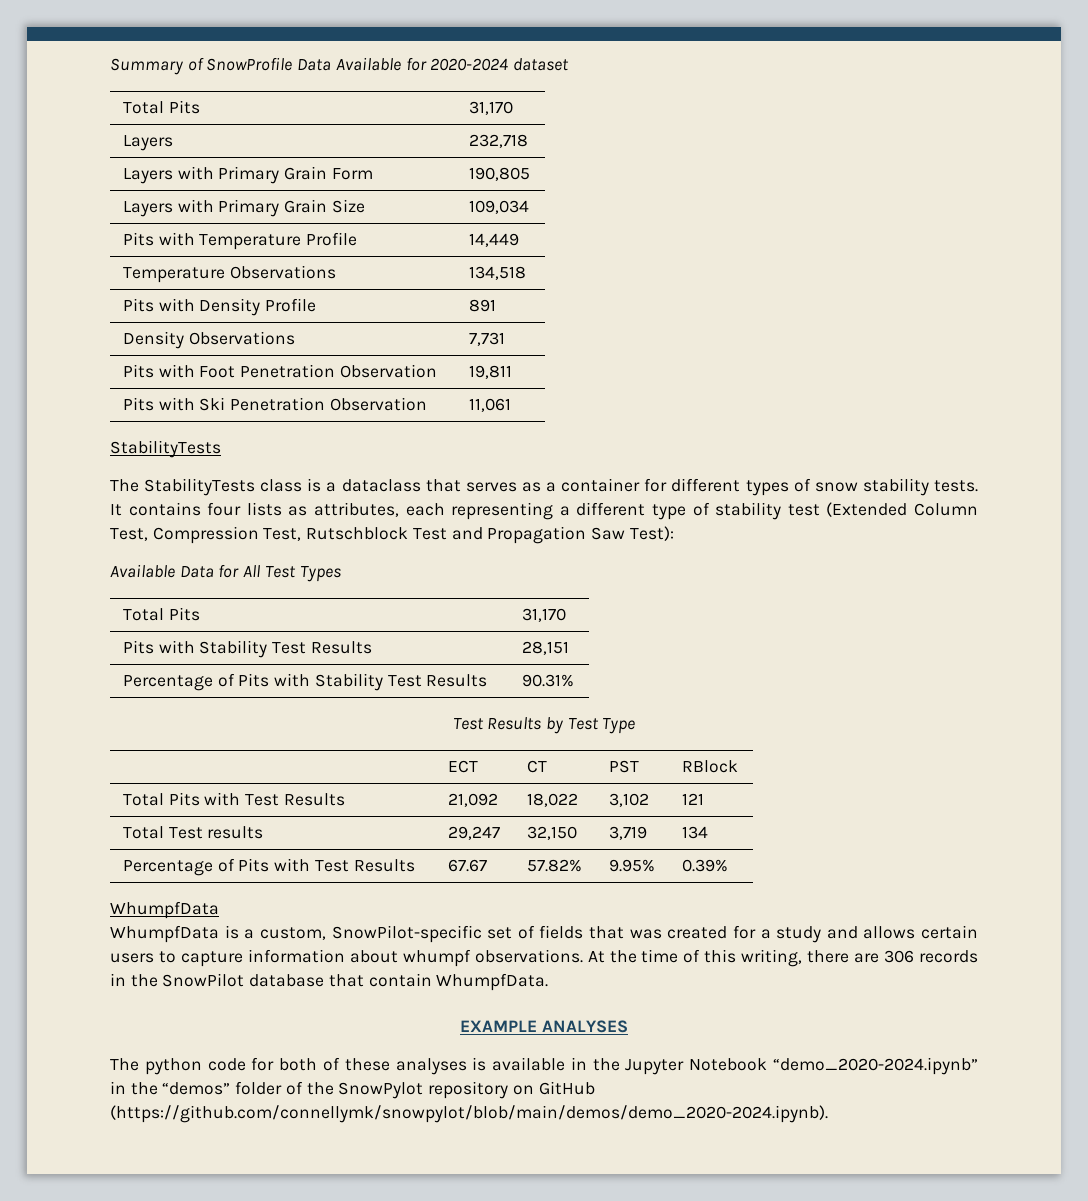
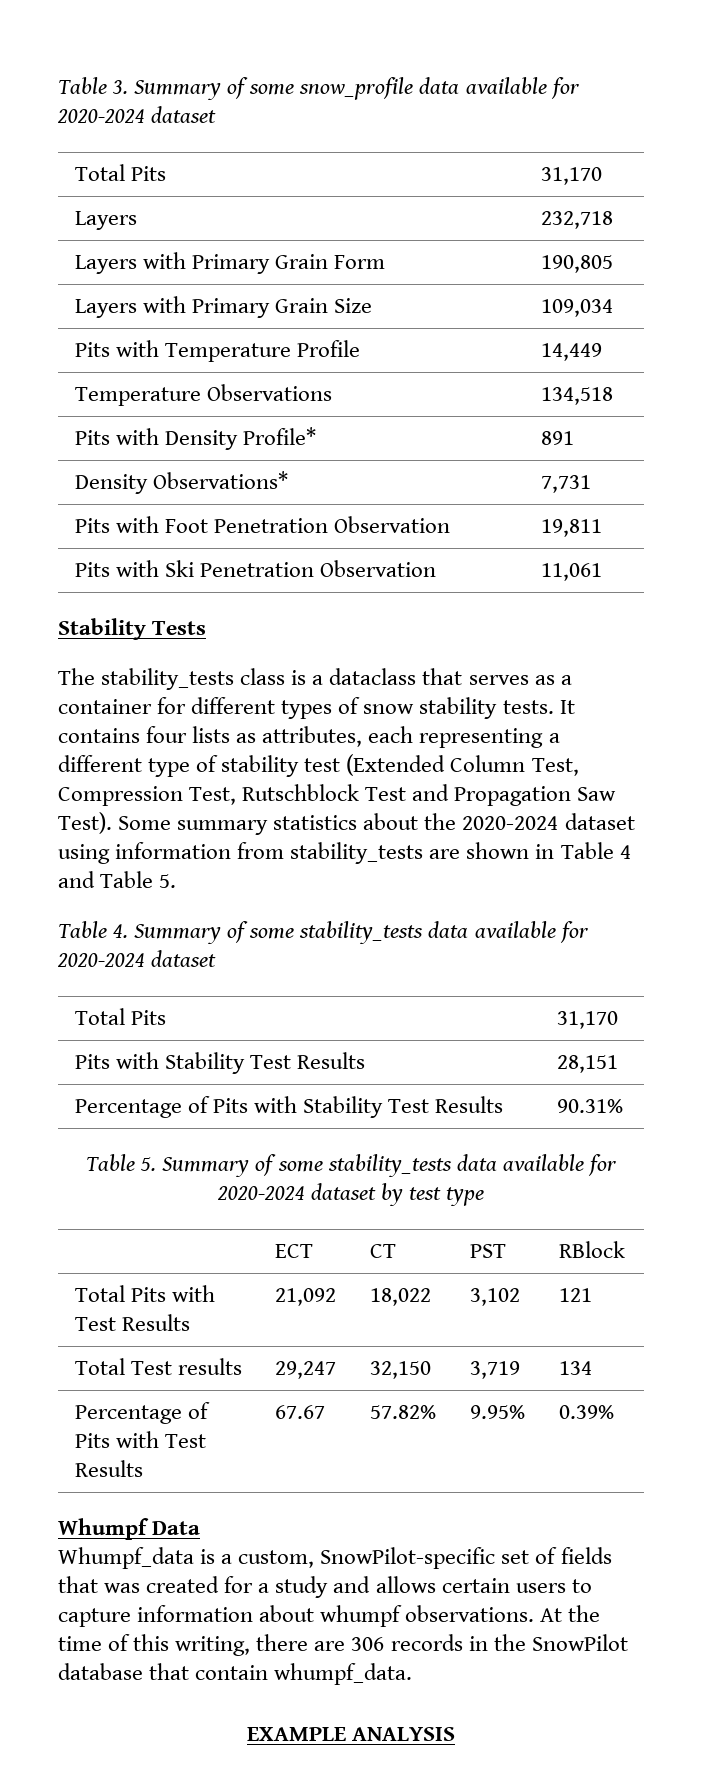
- Summary of SnowProfile Data Available for 2020-2024 dataset
+ Table 3. Summary of some snow_profile data available for 2020-2024 dataset
- Pits with Density Profile | 891
+ Pits with Density Profile* | 891
- Density Observations | 7,731
+ Density Observations* | 7,731
  Pits with Ski Penetration Observation | 11,061
- StabilityTests
- The StabilityTests class is a dataclass that serves as a container for different types of snow stability tests.
+ Stability Tests
+ The stability_tests class is a dataclass that serves as a container for different types of snow stability tests.
- It contains four lists as attributes, each representing a different type of stability test (Extended Column Test, Compression Test, Rutschblock Test and Propagation Saw Test):
- Available Data for All Test Types
+ It contains four lists as attributes, each representing a different type of stability test (Extended Column Test, Compression Test, Rutschblock Test and Propagation Saw Test). Some summary statistics about the 2020-2024 dataset using information from stability_tests are shown in Table 4 and Table 5.
+ Table 4. Summary of some stability_tests data available for 2020-2024 dataset
- Test Results by Test Type
+ Table 5. Summary of some stability_tests data available for 2020-2024 dataset by test type
  Percentage of Pits with Test Results | 67.67 | 57.82% | 9.95% | 0.39%
- WhumpfData
- WhumpfData is a custom, SnowPilot-specific set of fields that was created for a study and allows certain users to capture information about whumpf observations.
+ Whumpf Data
+ Whumpf_data is a custom, SnowPilot-specific set of fields that was created for a study and allows certain users to capture information about whumpf observations.
- At the time of this writing, there are 306 records in the SnowPilot database that contain WhumpfData.
+ At the time of this writing, there are 306 records in the SnowPilot database that contain whumpf_data.
- EXAMPLE ANALYSES
- The python code for both of these analyses is available in the Jupyter Notebook “demo_2020-2024.ipynb” in the “demos” folder of the SnowPylot repository on GitHub (https://github.com/connellymk/snowpylot/blob/main/demos/demo_2020-2024.ipynb).
+ EXAMPLE ANALYSIS

